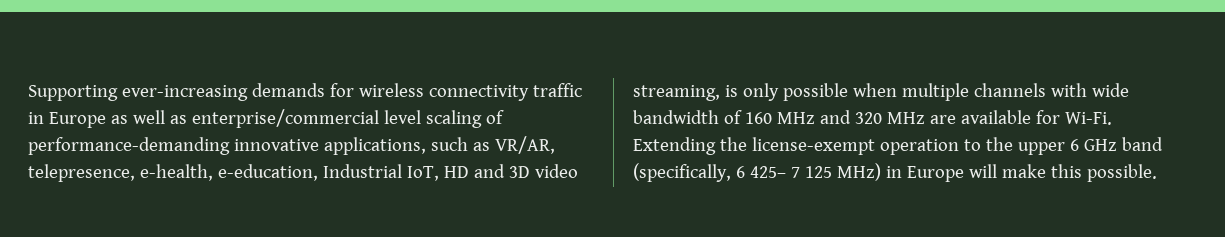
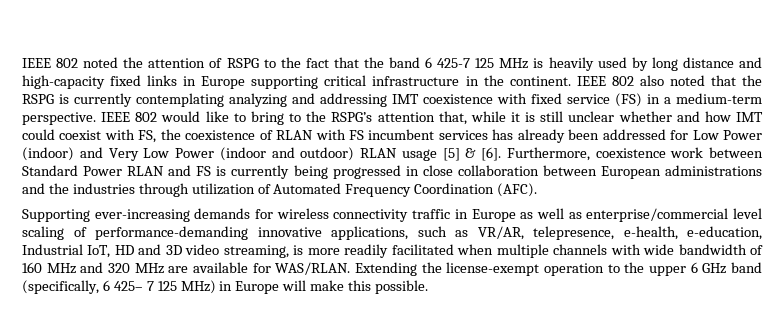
+ IEEE 802 noted the attention of RSPG to the fact that the band 6 425-7 125 MHz is heavily used by long distance and high-capacity fixed links in Europe supporting critical infrastructure in the continent. IEEE 802 also noted that the RSPG is currently contemplating analyzing and addressing IMT coexistence with fixed service (FS) in a medium-term perspective. IEEE 802 would like to bring to the RSPG’s attention that, while it is still unclear whether and how IMT could coexist with FS, the coexistence of RLAN with FS incumbent services has already been addressed for Low Power (indoor) and Very Low Power (indoor and outdoor) RLAN usage [5] & [6]. Furthermore, coexistence work between Standard Power RLAN and FS is currently being progressed in close collaboration between European administrations and the industries through utilization of Automated Frequency Coordination (AFC).
- Supporting ever-increasing demands for wireless connectivity traffic in Europe as well as enterprise/commercial level scaling of performance-demanding innovative applications, such as VR/AR, telepresence, e-health, e-education, Industrial IoT, HD and 3D video streaming, is only possible when multiple channels with wide bandwidth of 160 MHz and 320 MHz are available for Wi-Fi.
+ Supporting ever-increasing demands for wireless connectivity traffic in Europe as well as enterprise/commercial level scaling of performance-demanding innovative applications, such as VR/AR, telepresence, e-health, e-education, Industrial IoT, HD and 3D video streaming, is more readily facilitated when multiple channels with wide bandwidth of 160 MHz and 320 MHz are available for WAS/RLAN.

